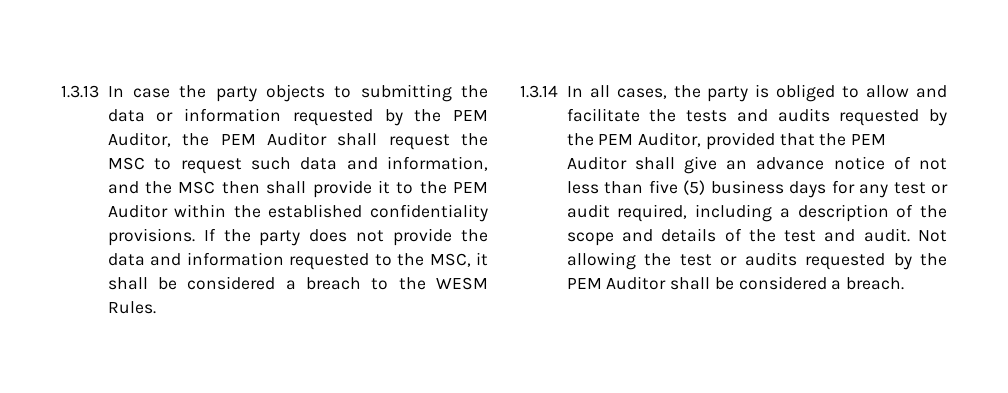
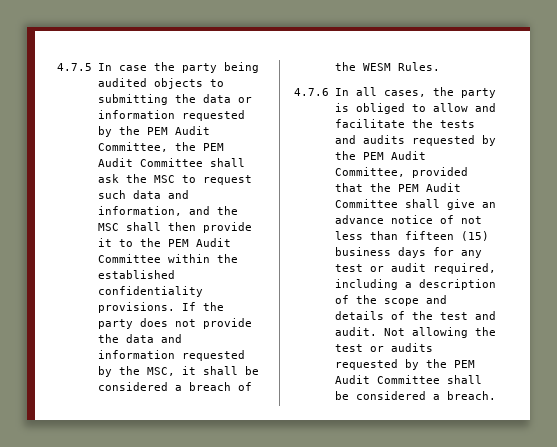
- 1.3.13 In case the party objects to submitting the data or information requested by the PEM Auditor, the PEM Auditor shall request the MSC to request such data and information, and the MSC then shall provide it to the PEM Auditor within the established confidentiality provisions.
+ 4.7.5 In case the party being audited objects to submitting the data or information requested by the PEM Audit Committee, the PEM Audit Committee shall ask the MSC to request such data and information, and the MSC shall then provide it to the PEM Audit Committee within the established confidentiality provisions.
- If the party does not provide the data and information requested to the MSC, it shall be considered a breach to the WESM Rules.
+ If the party does not provide the data and information requested by the MSC, it shall be considered a breach of the WESM Rules.
- 1.3.14 In all cases, the party is obliged to allow and facilitate the tests and audits requested by the PEM Auditor, provided that the PEM Auditor shall give an advance notice of not less than five (5) business days for any test or audit required, including a description of the scope and details of the test and audit.
+ 4.7.6 In all cases, the party is obliged to allow and facilitate the tests and audits requested by the PEM Audit Committee, provided that the PEM Audit Committee shall give an advance notice of not less than fifteen (15) business days for any test or audit required, including a description of the scope and details of the test and audit.
- Not allowing the test or audits requested by the PEM Auditor shall be considered a breach.
+ Not allowing the test or audits requested by the PEM Audit Committee shall be considered a breach.

